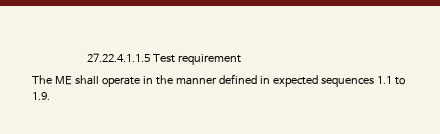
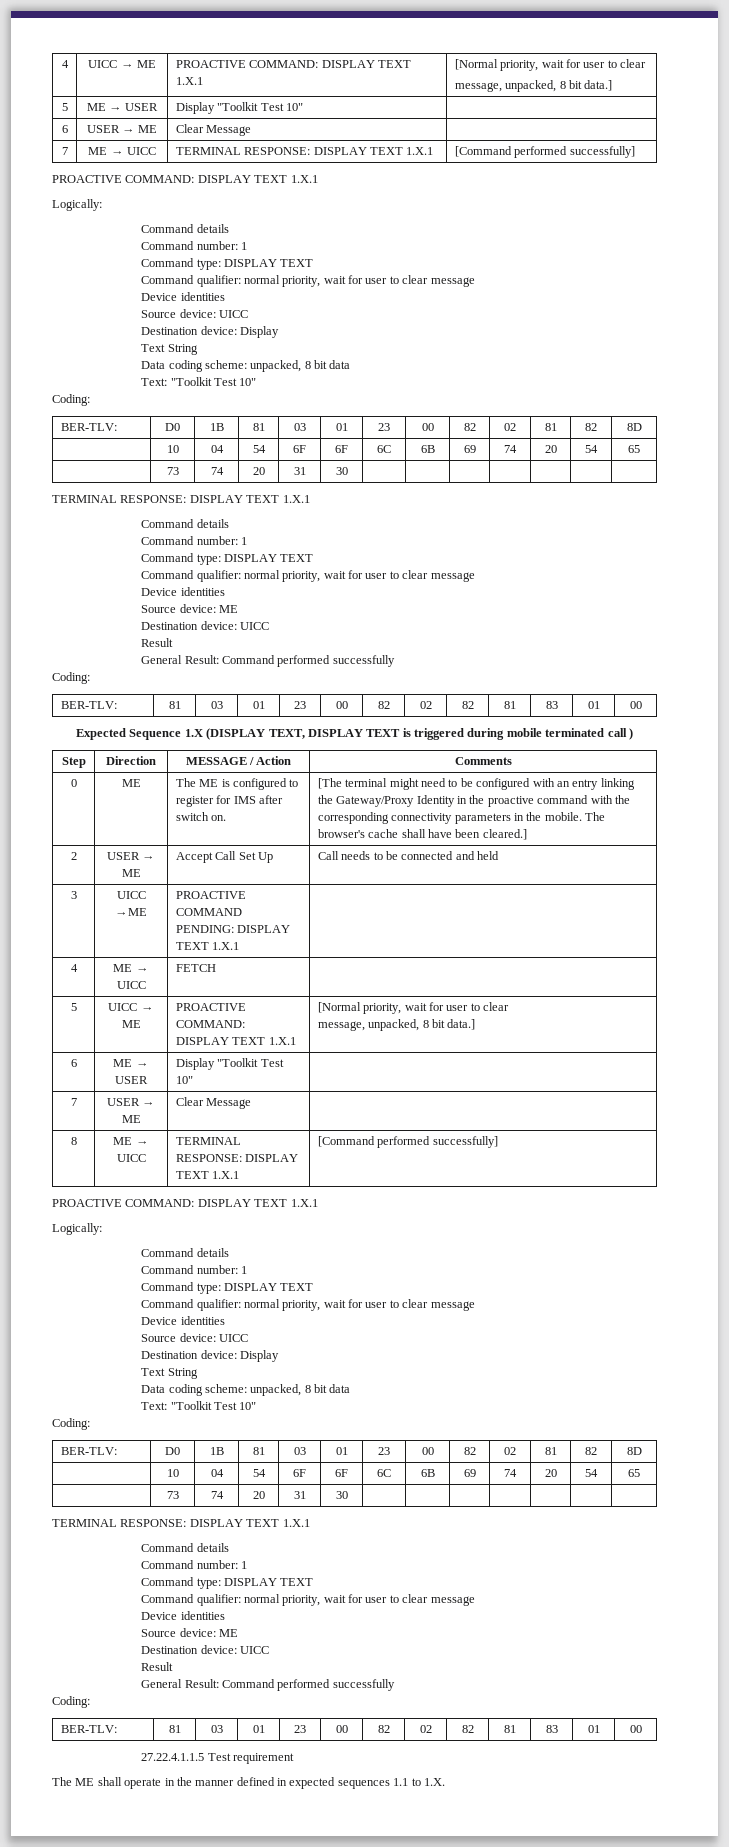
+ 4 | UICC → ME | PROACTIVE COMMAND: DISPLAY TEXT 1.X.1 | [Normal priority, wait for user to clear
+ message, unpacked, 8 bit data.]
+ 5 | ME → USER | Display "Toolkit Test 10" |
+ 6 | USER → ME | Clear Message |
+ 7 | ME → UICC | TERMINAL RESPONSE: DISPLAY TEXT 1.X.1 | [Command performed successfully]
+ PROACTIVE COMMAND: DISPLAY TEXT 1.X.1
+ Logically:
+ Command details
+ Command number: 1
+ Command type: DISPLAY TEXT
+ Command qualifier: normal priority, wait for user to clear message
+ Device identities
+ Source device: UICC
+ Destination device: Display
+ Text String
+ Data coding scheme: unpacked, 8 bit data
+ Text: "Toolkit Test 10"
+ Coding:
+ BER-TLV: | D0 | 1B | 81 | 03 | 01 | 23 | 00 | 82 | 02 | 81 | 82 | 8D
+ | 10 | 04 | 54 | 6F | 6F | 6C | 6B | 69 | 74 | 20 | 54 | 65
+ | 73 | 74 | 20 | 31 | 30 | | | | | | |
+ TERMINAL RESPONSE: DISPLAY TEXT 1.X.1
+ Command details
+ Command number: 1
+ Command type: DISPLAY TEXT
+ Command qualifier: normal priority, wait for user to clear message
+ Device identities
+ Source device: ME
+ Destination device: UICC
+ Result
+ General Result: Command performed successfully
+ Coding:
+ BER-TLV: | 81 | 03 | 01 | 23 | 00 | 82 | 02 | 82 | 81 | 83 | 01 | 00
+ Expected Sequence 1.X (DISPLAY TEXT, DISPLAY TEXT is triggered during mobile terminated call )
+ Step | Direction | MESSAGE / Action | Comments
+ 0 | ME | The ME is configured to register for IMS after switch on. | [The terminal might need to be configured with an entry linking the Gateway/Proxy Identity in the proactive command with the corresponding connectivity parameters in the mobile. The browser's cache shall have been cleared.]
+ 2 | USER → ME | Accept Call Set Up | Call needs to be connected and held
+ 3 | UICC →ME | PROACTIVE COMMAND PENDING: DISPLAY TEXT 1.X.1 |
+ 4 | ME → UICC | FETCH |
+ 5 | UICC → ME | PROACTIVE COMMAND: DISPLAY TEXT 1.X.1 | [Normal priority, wait for user to clear
+ message, unpacked, 8 bit data.]
+ 6 | ME → USER | Display "Toolkit Test 10" |
+ 7 | USER → ME | Clear Message |
+ 8 | ME → UICC | TERMINAL RESPONSE: DISPLAY TEXT 1.X.1 | [Command performed successfully]
+ PROACTIVE COMMAND: DISPLAY TEXT 1.X.1
+ Logically:
+ Command details
+ Command number: 1
+ Command type: DISPLAY TEXT
+ Command qualifier: normal priority, wait for user to clear message
+ Device identities
+ Source device: UICC
+ Destination device: Display
+ Text String
+ Data coding scheme: unpacked, 8 bit data
+ Text: "Toolkit Test 10"
+ Coding:
+ BER-TLV: | D0 | 1B | 81 | 03 | 01 | 23 | 00 | 82 | 02 | 81 | 82 | 8D
+ | 10 | 04 | 54 | 6F | 6F | 6C | 6B | 69 | 74 | 20 | 54 | 65
+ | 73 | 74 | 20 | 31 | 30 | | | | | | |
+ TERMINAL RESPONSE: DISPLAY TEXT 1.X.1
+ Command details
+ Command number: 1
+ Command type: DISPLAY TEXT
+ Command qualifier: normal priority, wait for user to clear message
+ Device identities
+ Source device: ME
+ Destination device: UICC
+ Result
+ General Result: Command performed successfully
+ Coding:
+ BER-TLV: | 81 | 03 | 01 | 23 | 00 | 82 | 02 | 82 | 81 | 83 | 01 | 00
- The ME shall operate in the manner defined in expected sequences 1.1 to 1.9.
+ The ME shall operate in the manner defined in expected sequences 1.1 to 1.X.

